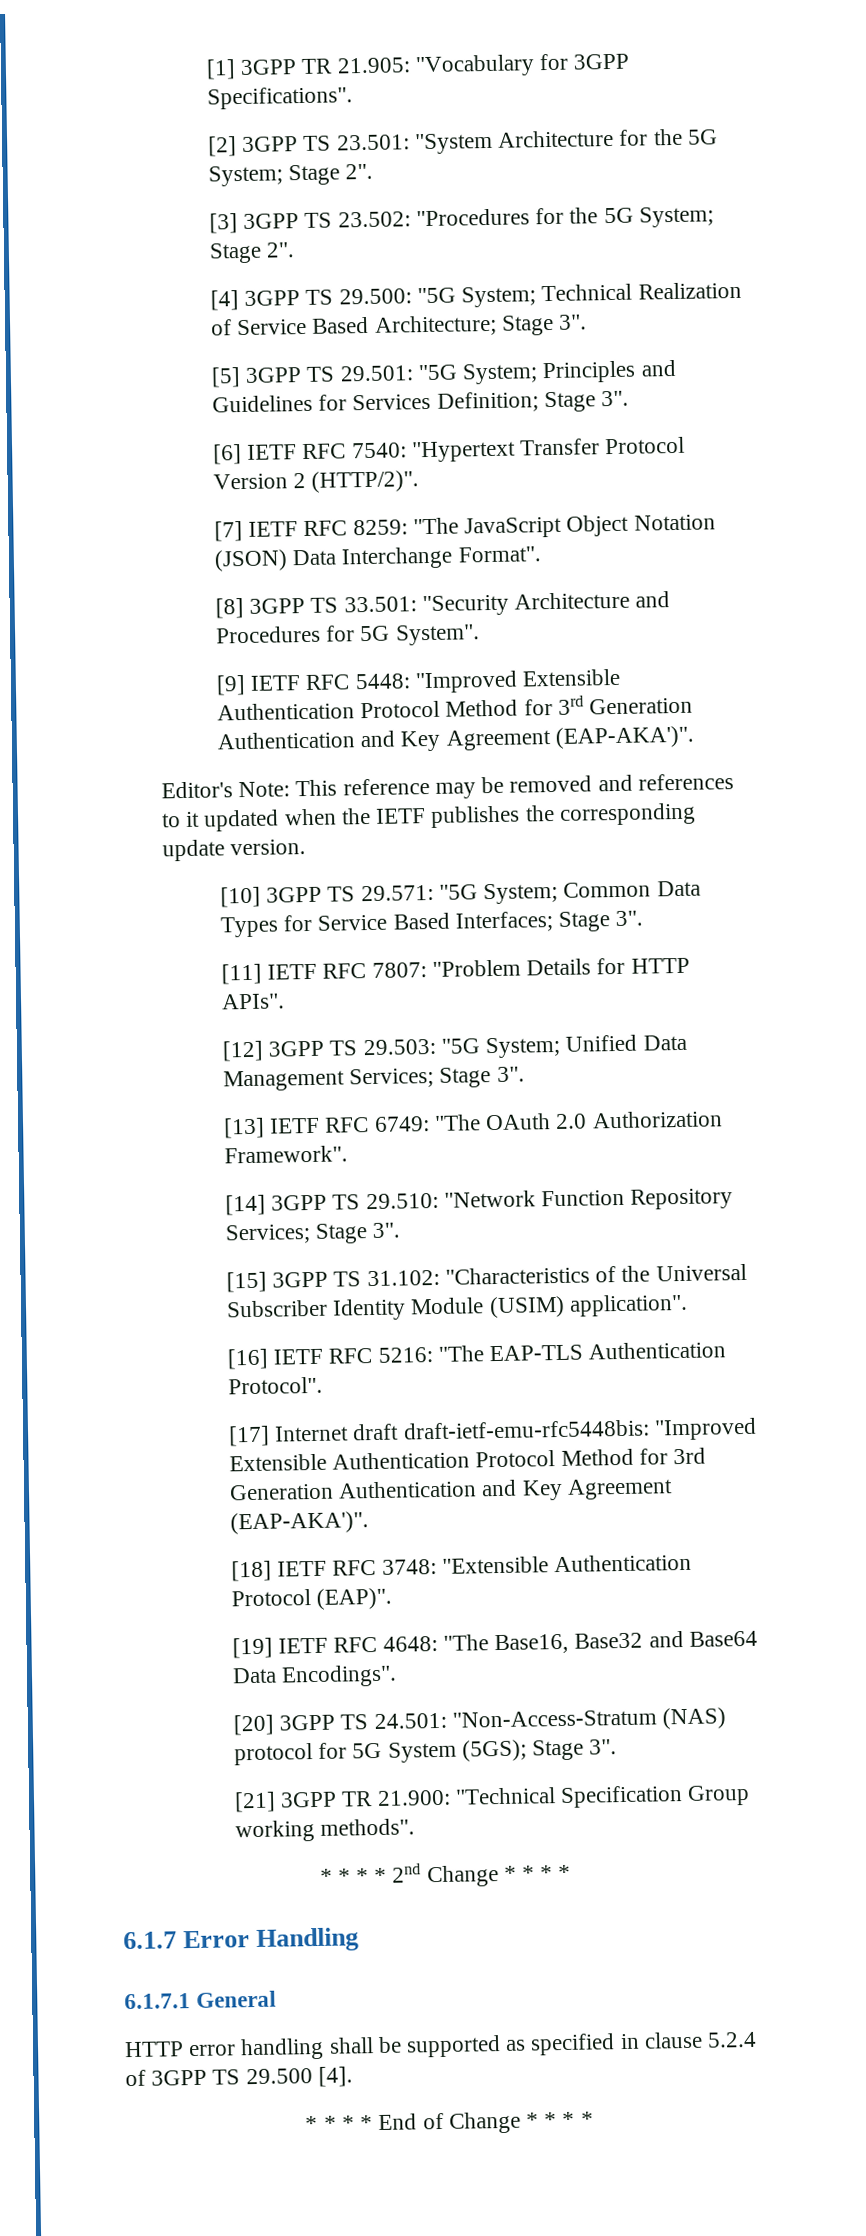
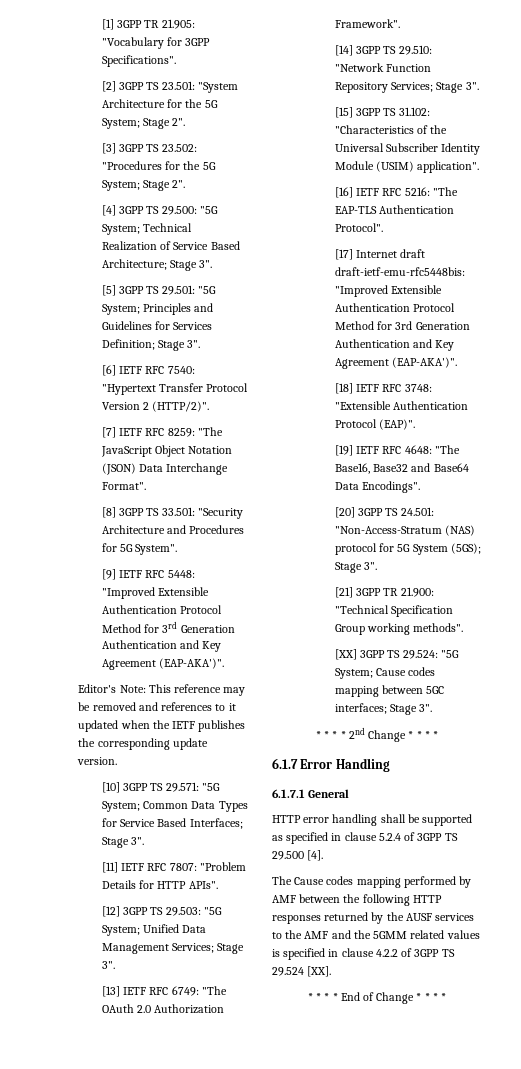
+ [XX] 3GPP TS 29.524: "5G System; Cause codes mapping between 5GC interfaces; Stage 3".
+ The Cause codes mapping performed by AMF between the following HTTP responses returned by the AUSF services to the AMF and the 5GMM related values is specified in clause 4.2.2 of 3GPP TS 29.524 [XX].

